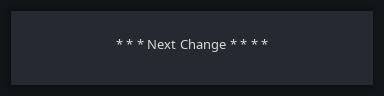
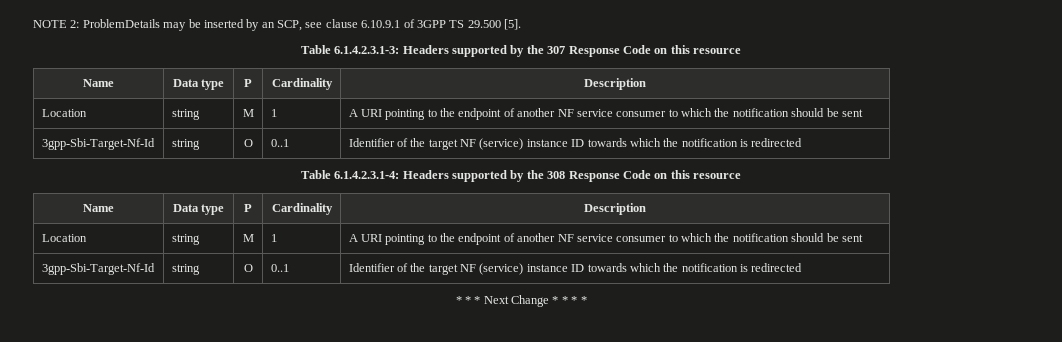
+ NOTE 2: ProblemDetails may be inserted by an SCP, see clause 6.10.9.1 of 3GPP TS 29.500 [5].
+ Table 6.1.4.2.3.1-3: Headers supported by the 307 Response Code on this resource
+ Name | Data type | P | Cardinality | Description
+ Location | string | M | 1 | A URI pointing to the endpoint of another NF service consumer to which the notification should be sent
+ 3gpp-Sbi-Target-Nf-Id | string | O | 0..1 | Identifier of the target NF (service) instance ID towards which the notification is redirected
+ Table 6.1.4.2.3.1-4: Headers supported by the 308 Response Code on this resource
+ Name | Data type | P | Cardinality | Description
+ Location | string | M | 1 | A URI pointing to the endpoint of another NF service consumer to which the notification should be sent
+ 3gpp-Sbi-Target-Nf-Id | string | O | 0..1 | Identifier of the target NF (service) instance ID towards which the notification is redirected

